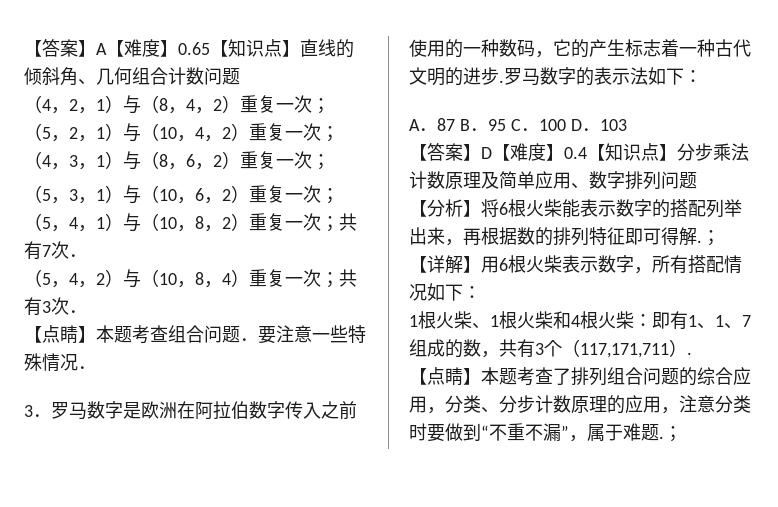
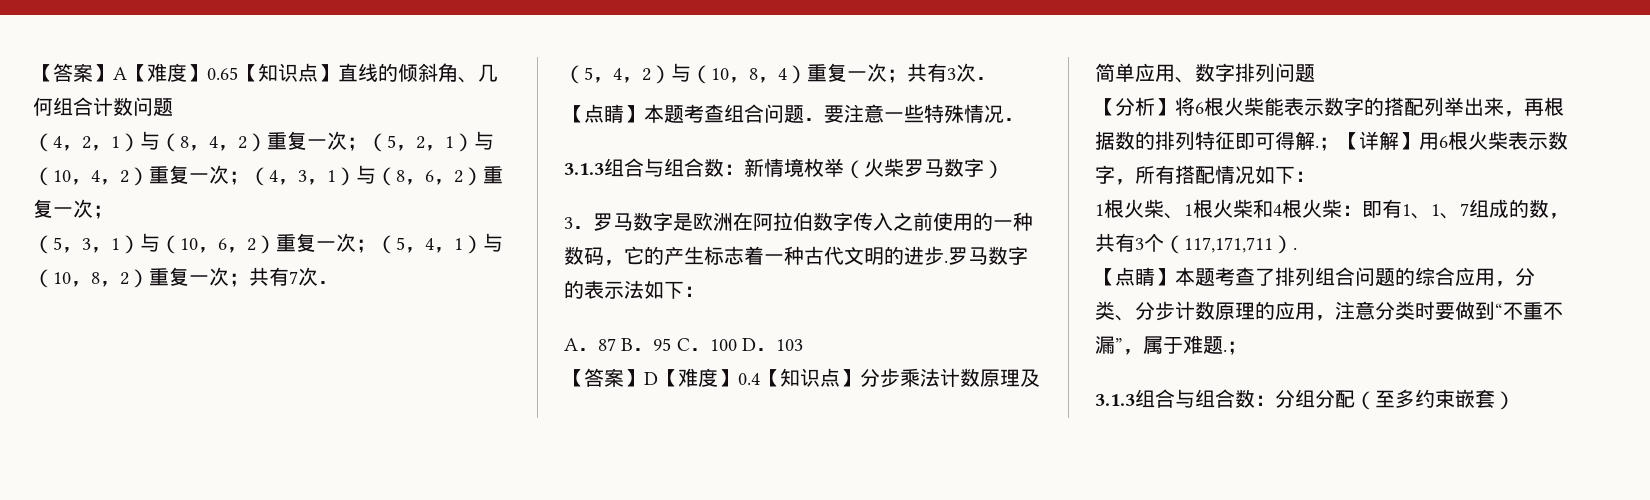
+ 3.1.3组合与组合数：新情境枚举（火柴罗马数字）
+ 3.1.3组合与组合数：分组分配（至多约束嵌套）

